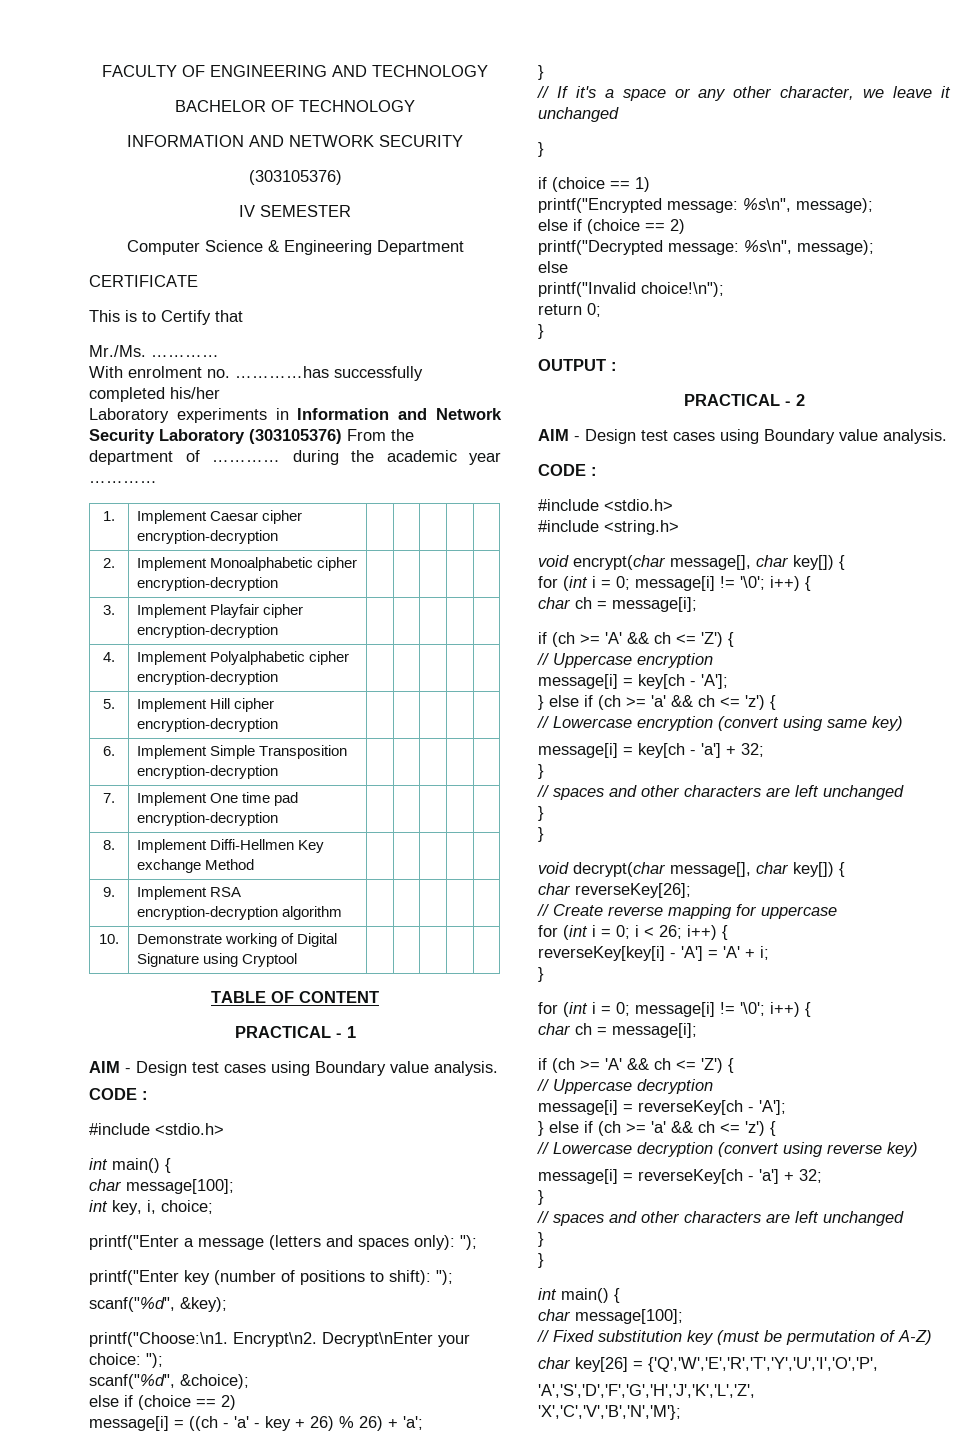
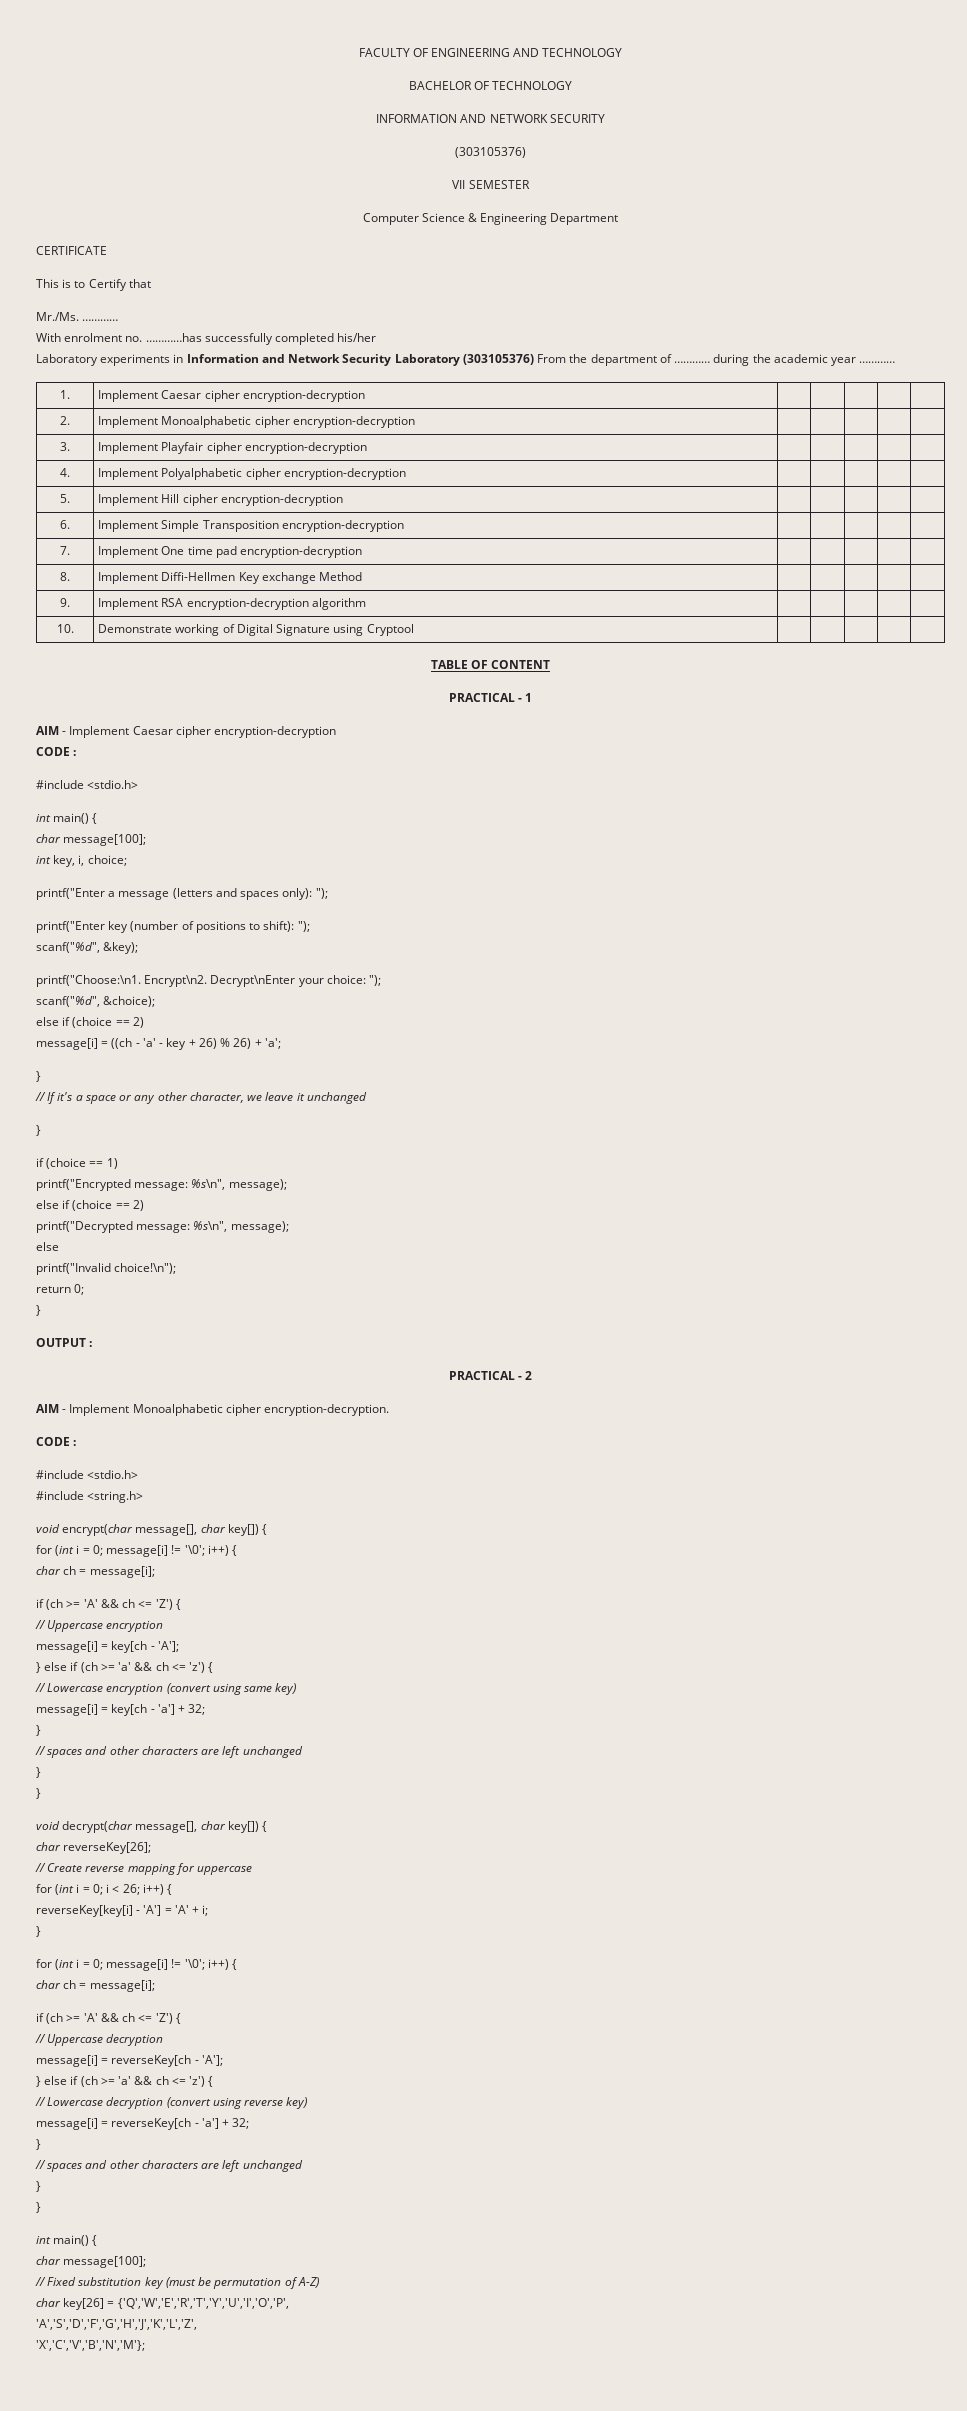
- IV SEMESTER
+ VII SEMESTER
  PRACTICAL - 1
- AIM - Design test cases using Boundary value analysis.
+ AIM - Implement Caesar cipher encryption-decryption
  PRACTICAL - 2
- AIM - Design test cases using Boundary value analysis.
+ AIM - Implement Monoalphabetic cipher encryption-decryption.

